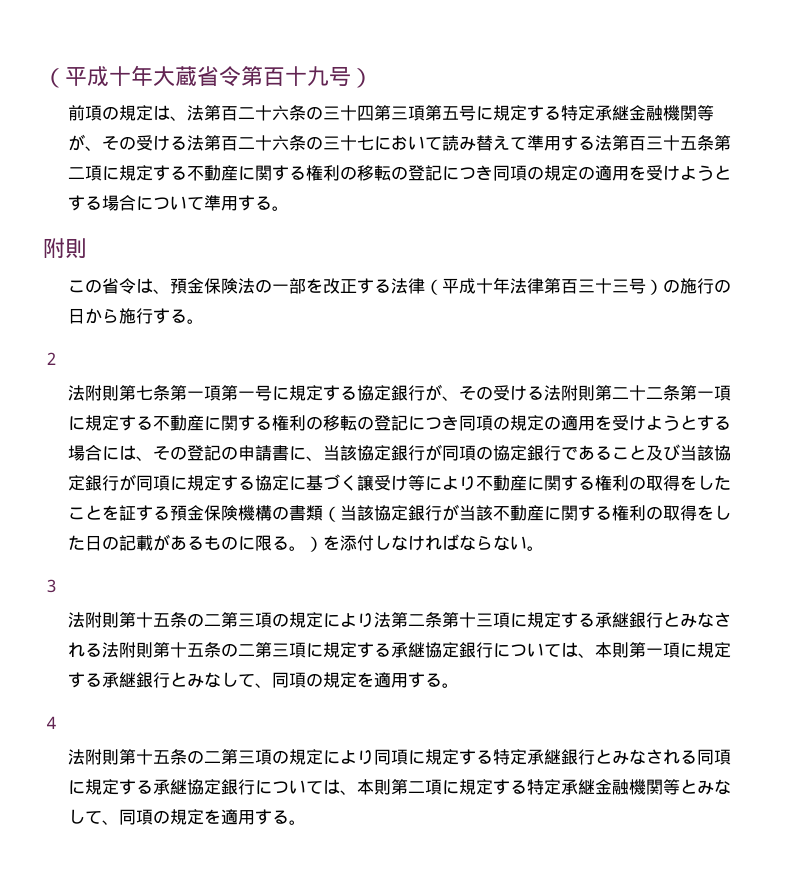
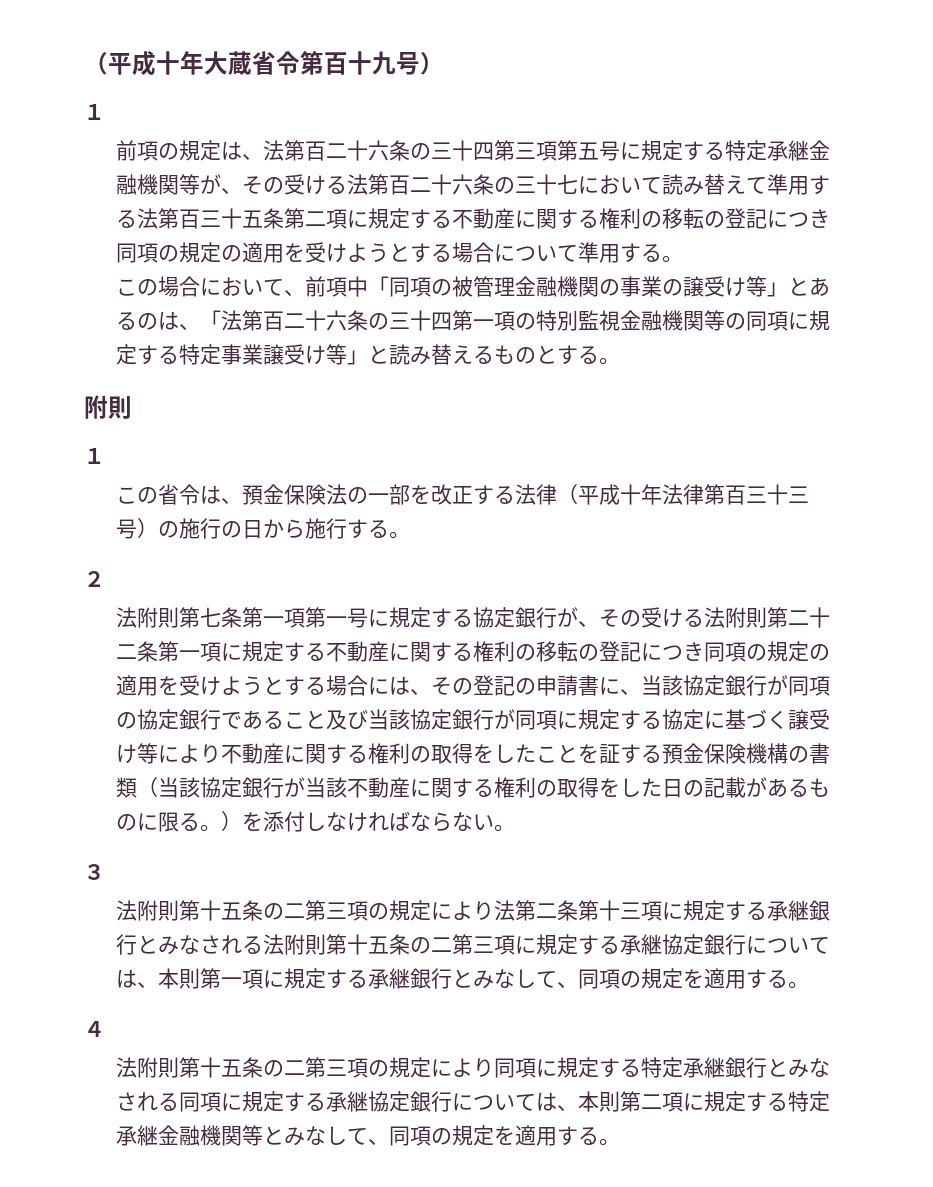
  （平成十年大蔵省令第百十九号）
+ １
  前項の規定は、法第百二十六条の三十四第三項第五号に規定する特定承継金融機関等が、その受ける法第百二十六条の三十七において読み替えて準用する法第百三十五条第二項に規定する不動産に関する権利の移転の登記につき同項の規定の適用を受けようとする場合について準用する。
+ この場合において、前項中「同項の被管理金融機関の事業の譲受け等」とあるのは、「法第百二十六条の三十四第一項の特別監視金融機関等の同項に規定する特定事業譲受け等」と読み替えるものとする。
  附則
+ １

